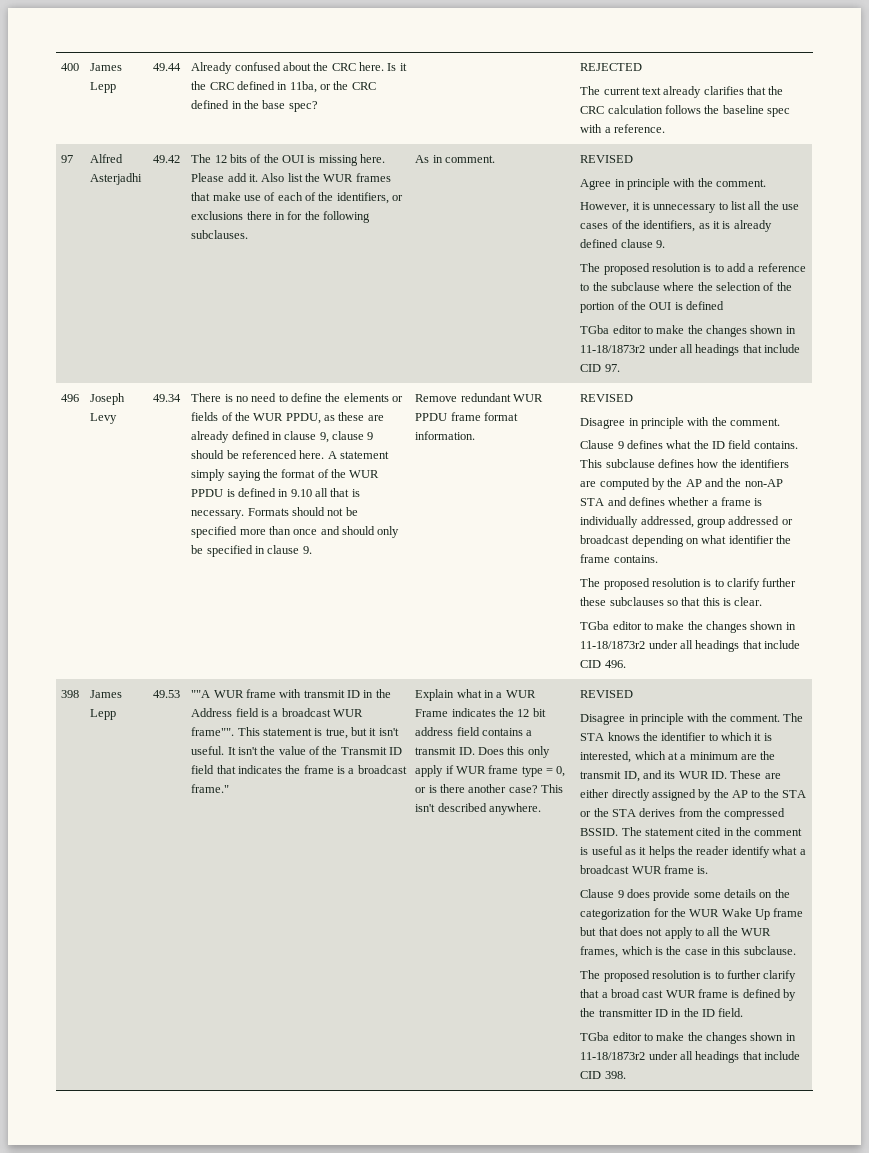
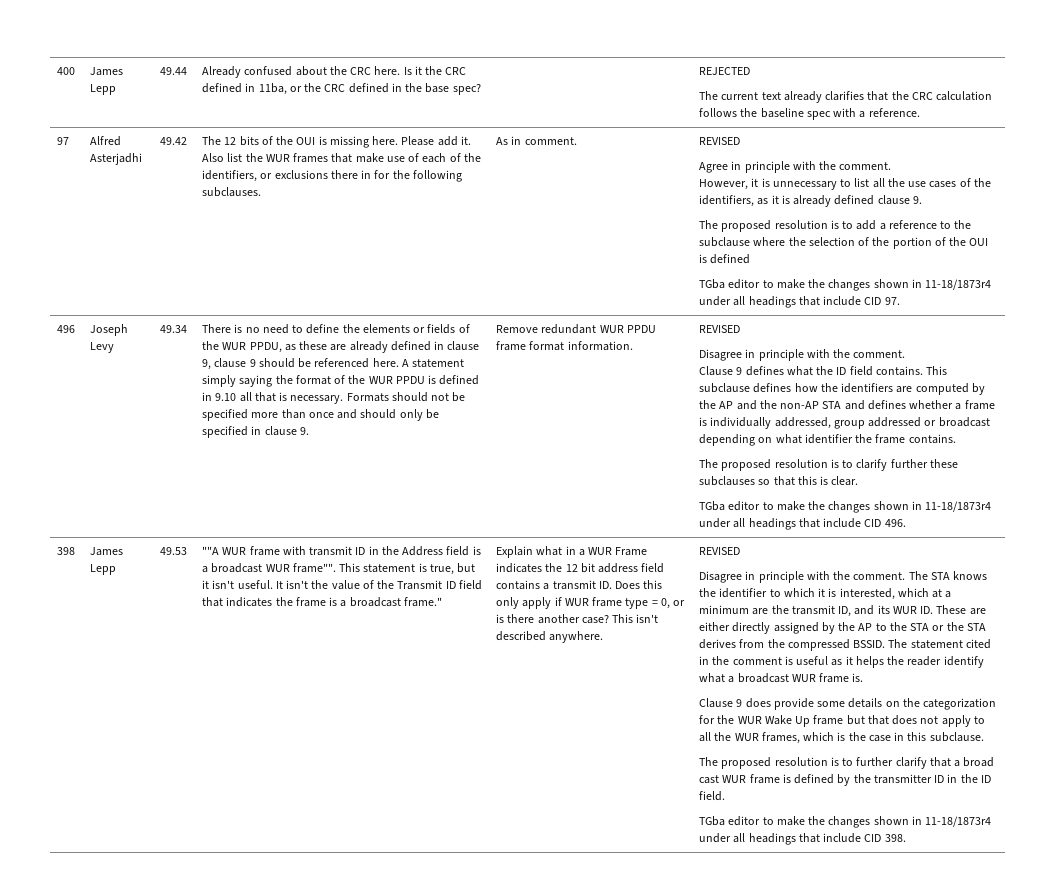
- TGba editor to make the changes shown in 11-18/1873r2 under all headings that include CID 97.
+ TGba editor to make the changes shown in 11-18/1873r4 under all headings that include CID 97.
- TGba editor to make the changes shown in 11-18/1873r2 under all headings that include CID 496.
+ TGba editor to make the changes shown in 11-18/1873r4 under all headings that include CID 496.
- TGba editor to make the changes shown in 11-18/1873r2 under all headings that include CID 398.
+ TGba editor to make the changes shown in 11-18/1873r4 under all headings that include CID 398.

